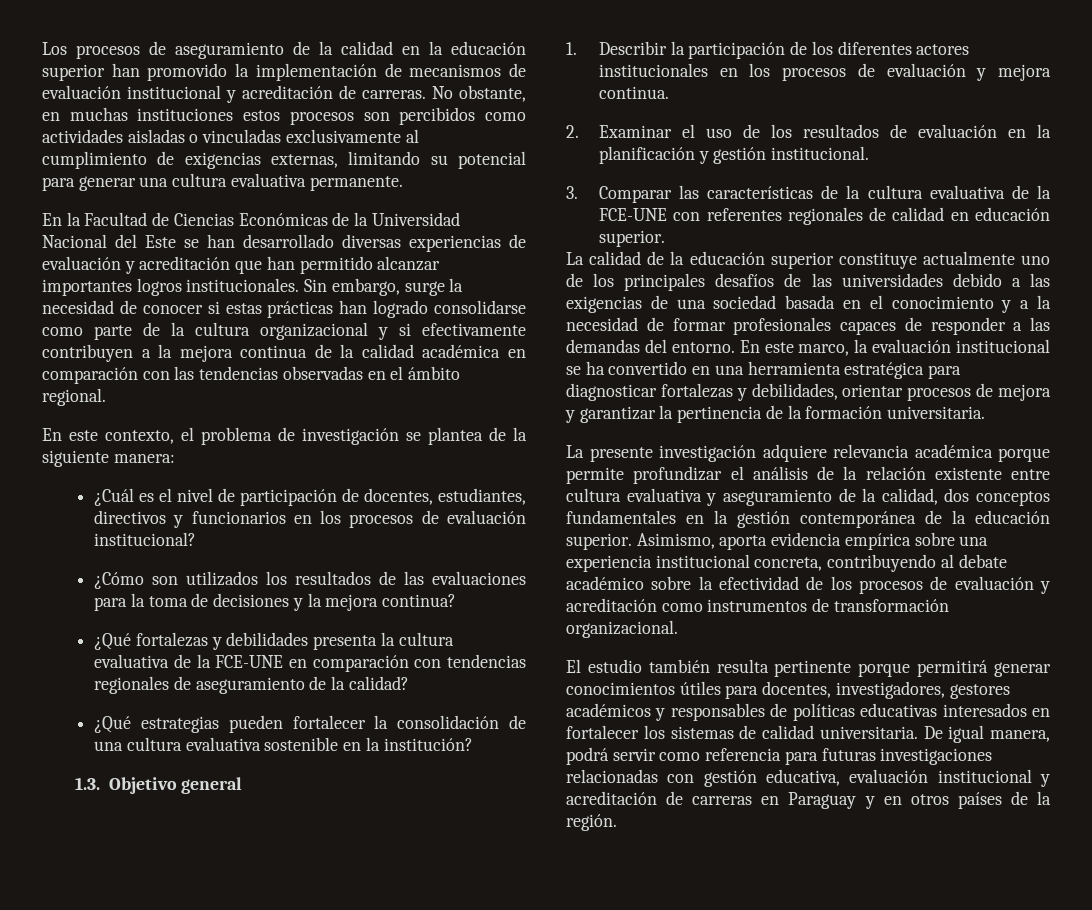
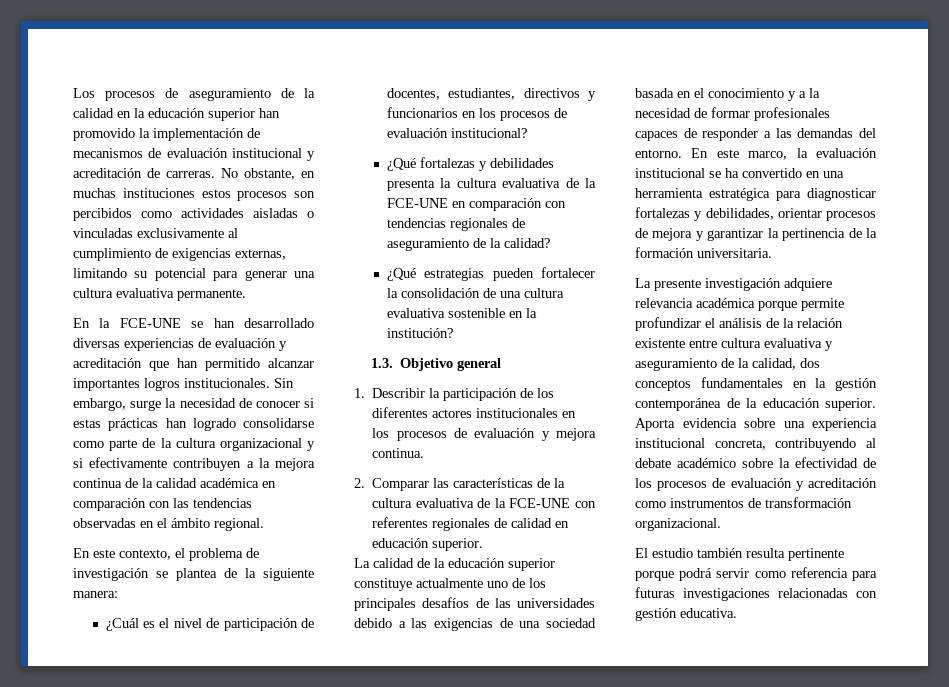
- En la Facultad de Ciencias Económicas de la Universidad Nacional del Este se han desarrollado diversas experiencias de evaluación y acreditación que han permitido alcanzar importantes logros institucionales.
+ En la FCE-UNE se han desarrollado diversas experiencias de evaluación y acreditación que han permitido alcanzar importantes logros institucionales.
- ¿Cómo son utilizados los resultados de las evaluaciones para la toma de decisiones y la mejora continua?
- 2. Examinar el uso de los resultados de evaluación en la planificación y gestión institucional.
- 3. Comparar las características de la cultura evaluativa de la FCE-UNE con referentes regionales de calidad en educación superior.
+ 2. Comparar las características de la cultura evaluativa de la FCE-UNE con referentes regionales de calidad en educación superior.
- Asimismo, aporta evidencia empírica sobre una experiencia institucional concreta, contribuyendo al debate académico sobre la efectividad de los procesos de evaluación y acreditación como instrumentos de transformación organizacional.
+ Aporta evidencia sobre una experiencia institucional concreta, contribuyendo al debate académico sobre la efectividad de los procesos de evaluación y acreditación como instrumentos de transformación organizacional.
- El estudio también resulta pertinente porque permitirá generar conocimientos útiles para docentes, investigadores, gestores académicos y responsables de políticas educativas interesados en fortalecer los sistemas de calidad universitaria. De igual manera, podrá servir como referencia para futuras investigaciones relacionadas con gestión educativa, evaluación institucional y acreditación de carreras en Paraguay y en otros países de la región.
+ El estudio también resulta pertinente porque podrá servir como referencia para futuras investigaciones relacionadas con gestión educativa.

